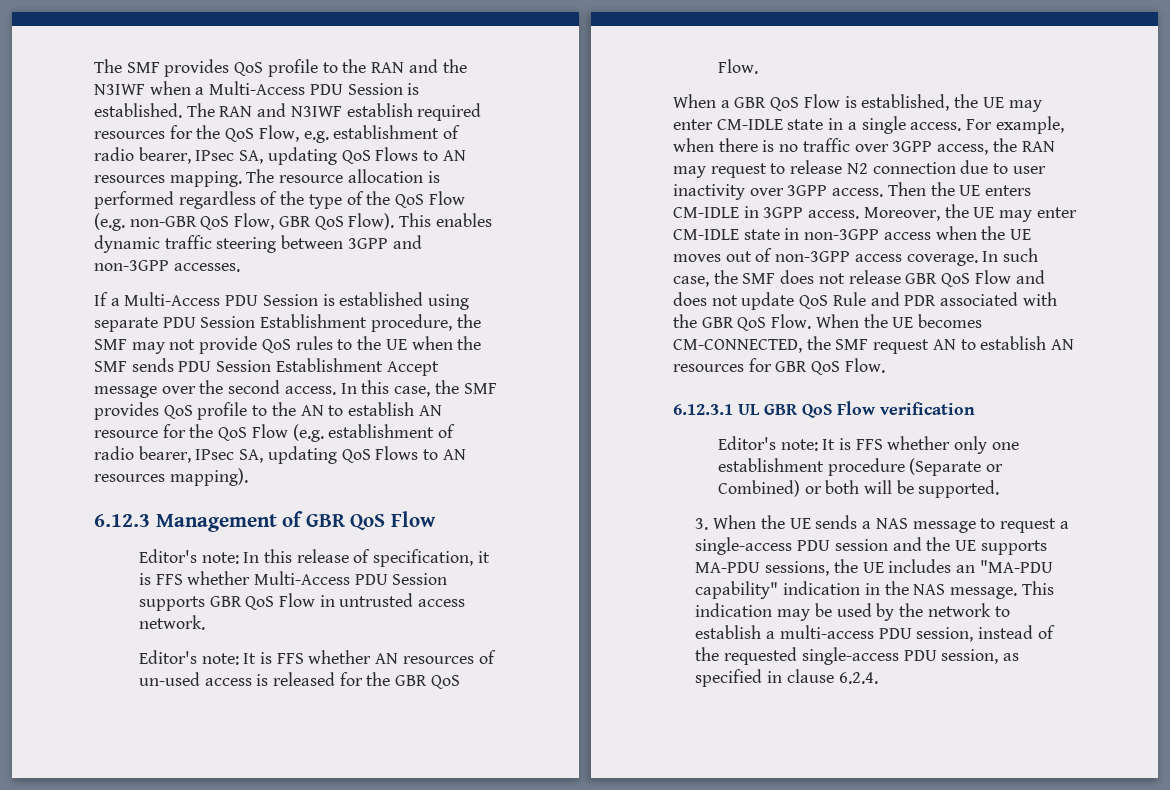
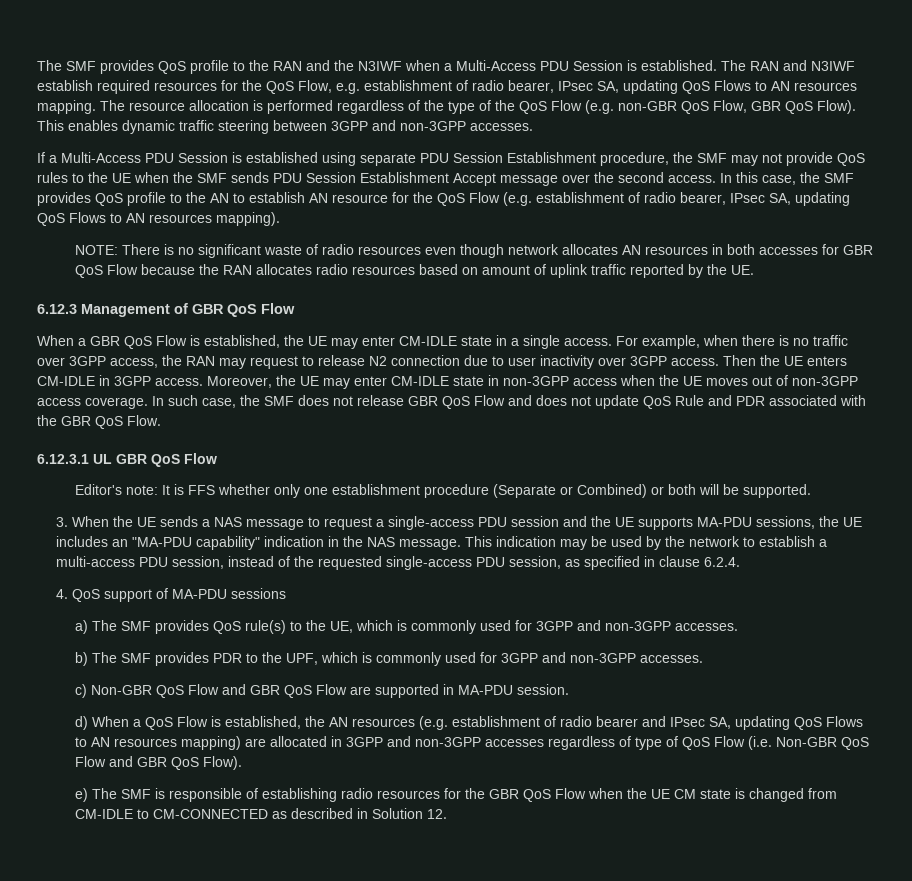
+ NOTE: There is no significant waste of radio resources even though network allocates AN resources in both accesses for GBR QoS Flow because the RAN allocates radio resources based on amount of uplink traffic reported by the UE.
- Editor's note: In this release of specification, it is FFS whether Multi-Access PDU Session supports GBR QoS Flow in untrusted access network.
- Editor's note: It is FFS whether AN resources of un-used access is released for the GBR QoS Flow.
- When the UE becomes CM-CONNECTED, the SMF request AN to establish AN resources for GBR QoS Flow.
- 6.12.3.1 UL GBR QoS Flow verification
+ 6.12.3.1 UL GBR QoS Flow
+ 4. QoS support of MA-PDU sessions
+ a) The SMF provides QoS rule(s) to the UE, which is commonly used for 3GPP and non-3GPP accesses.
+ b) The SMF provides PDR to the UPF, which is commonly used for 3GPP and non-3GPP accesses.
+ c) Non-GBR QoS Flow and GBR QoS Flow are supported in MA-PDU session.
+ d) When a QoS Flow is established, the AN resources (e.g. establishment of radio bearer and IPsec SA, updating QoS Flows to AN resources mapping) are allocated in 3GPP and non-3GPP accesses regardless of type of QoS Flow (i.e. Non-GBR QoS Flow and GBR QoS Flow).
+ e) The SMF is responsible of establishing radio resources for the GBR QoS Flow when the UE CM state is changed from CM-IDLE to CM-CONNECTED as described in Solution 12.

